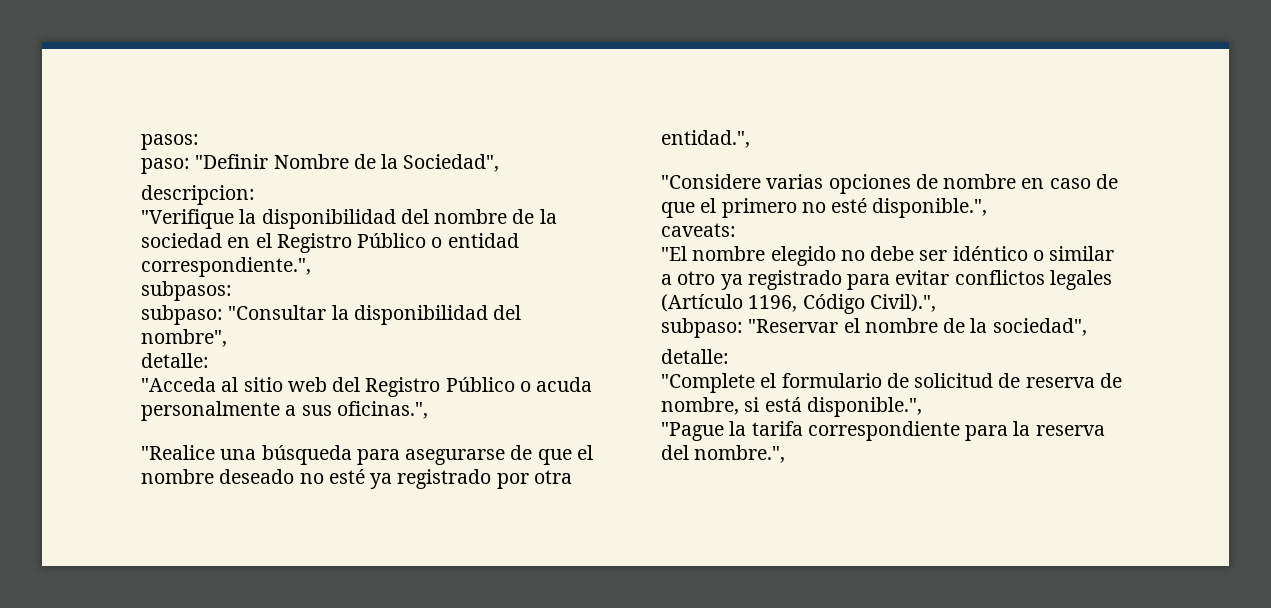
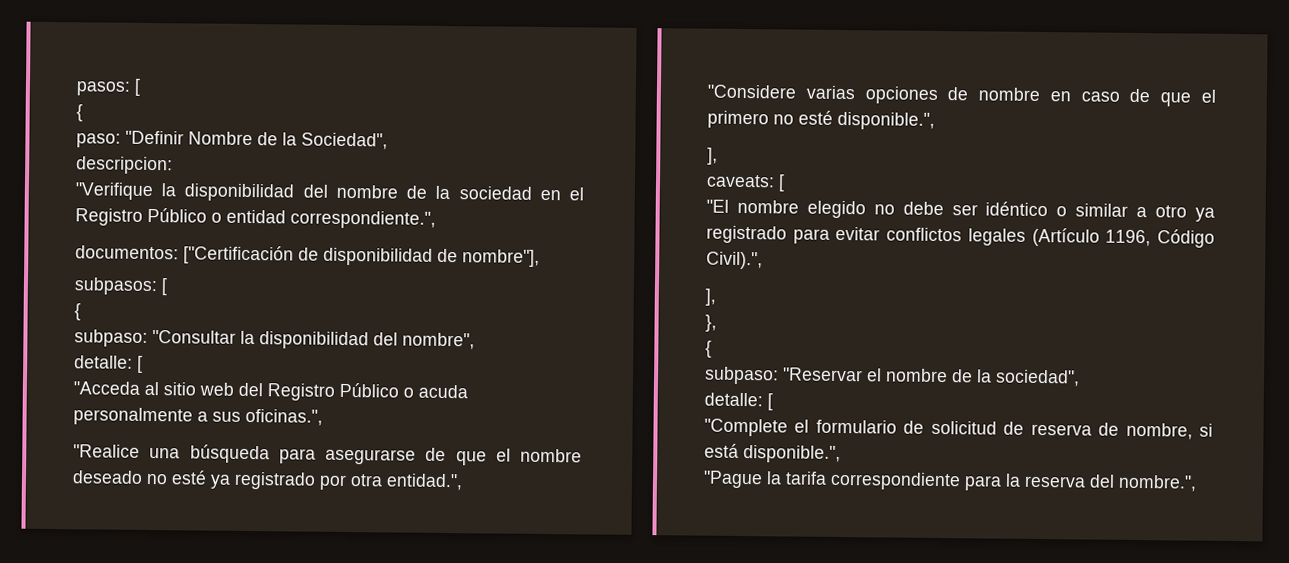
- pasos:
+ pasos: [
+ {
+ documentos: ["Certificación de disponibilidad de nombre"],
- subpasos:
+ subpasos: [
+ {
  subpaso: "Consultar la disponibilidad del nombre",
- detalle:
+ detalle: [
  "Considere varias opciones de nombre en caso de que el primero no esté disponible.",
+ ],
- caveats:
+ caveats: [
  "El nombre elegido no debe ser idéntico o similar a otro ya registrado para evitar conflictos legales (Artículo 1196, Código Civil).",
+ ],
+ },
+ {
  subpaso: "Reservar el nombre de la sociedad",
- detalle:
+ detalle: [

